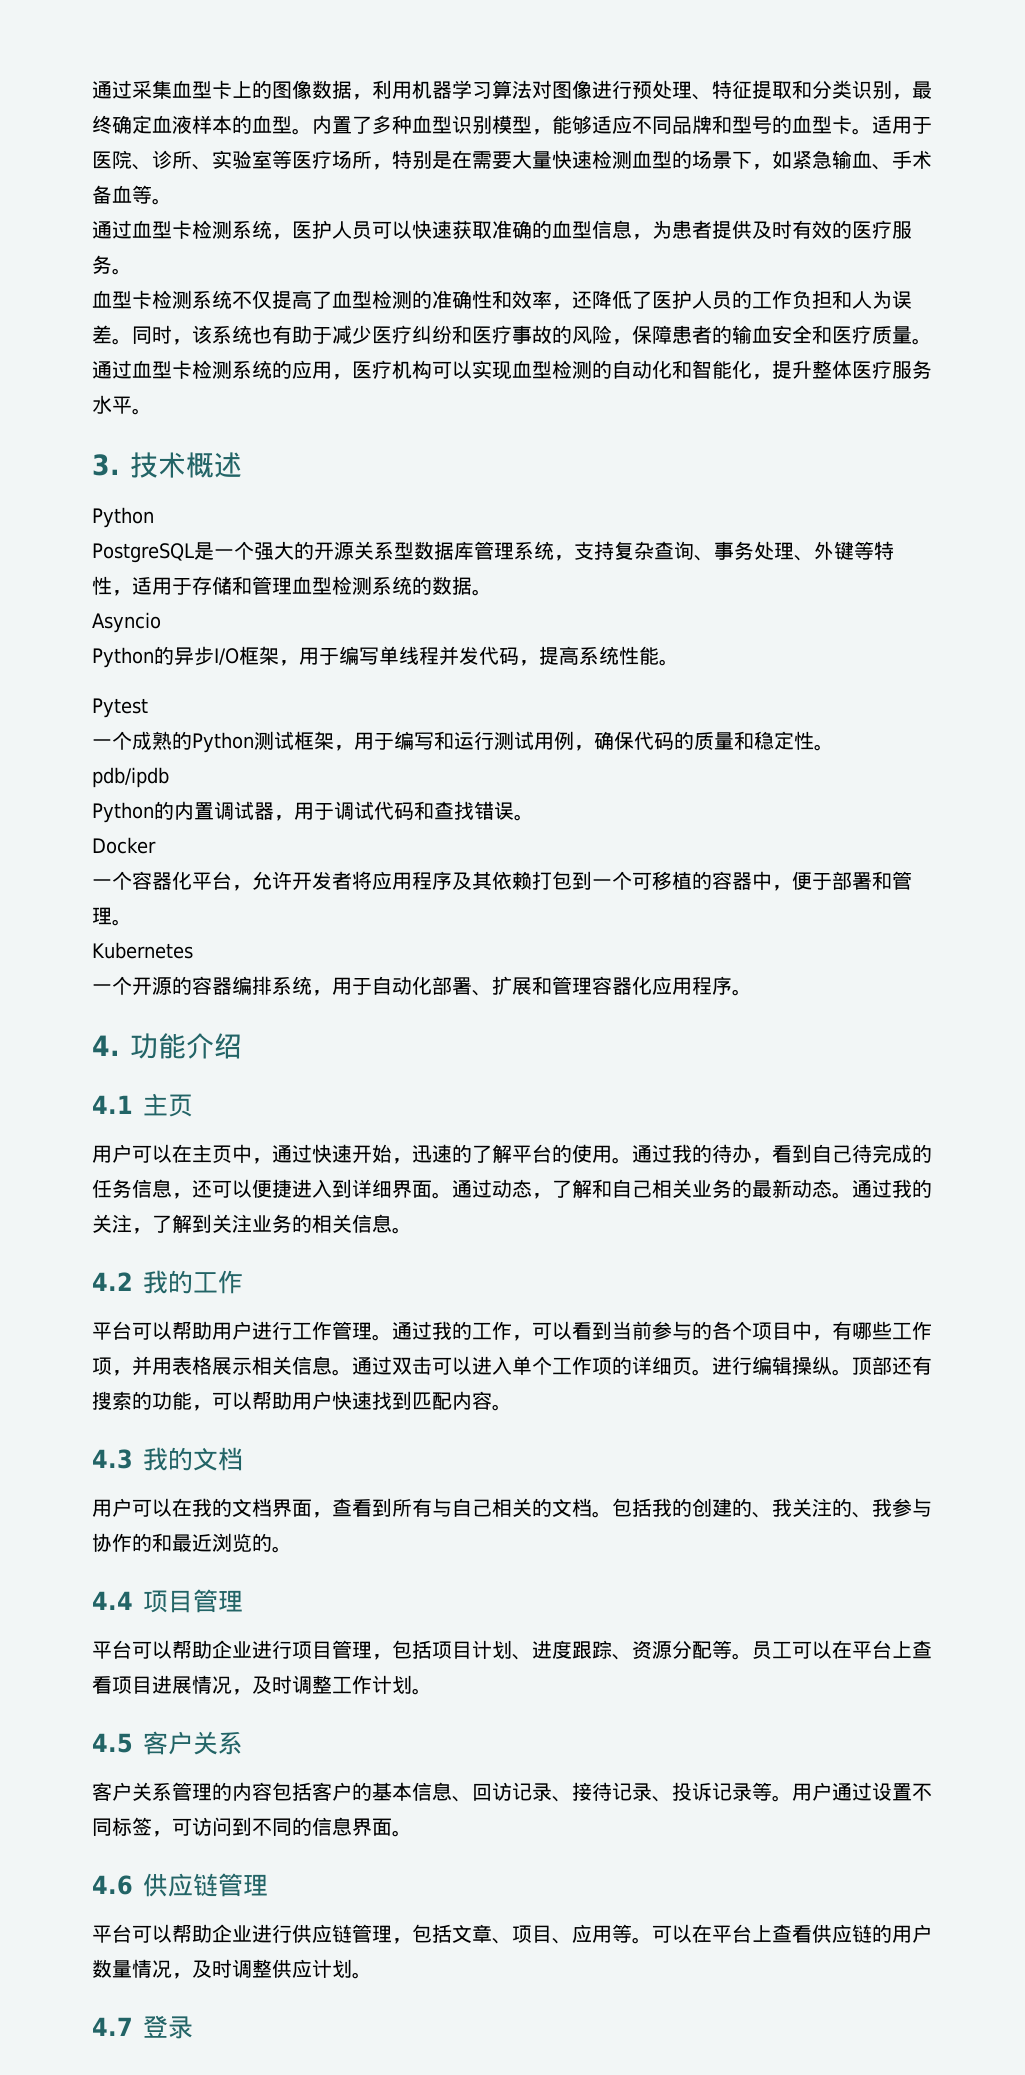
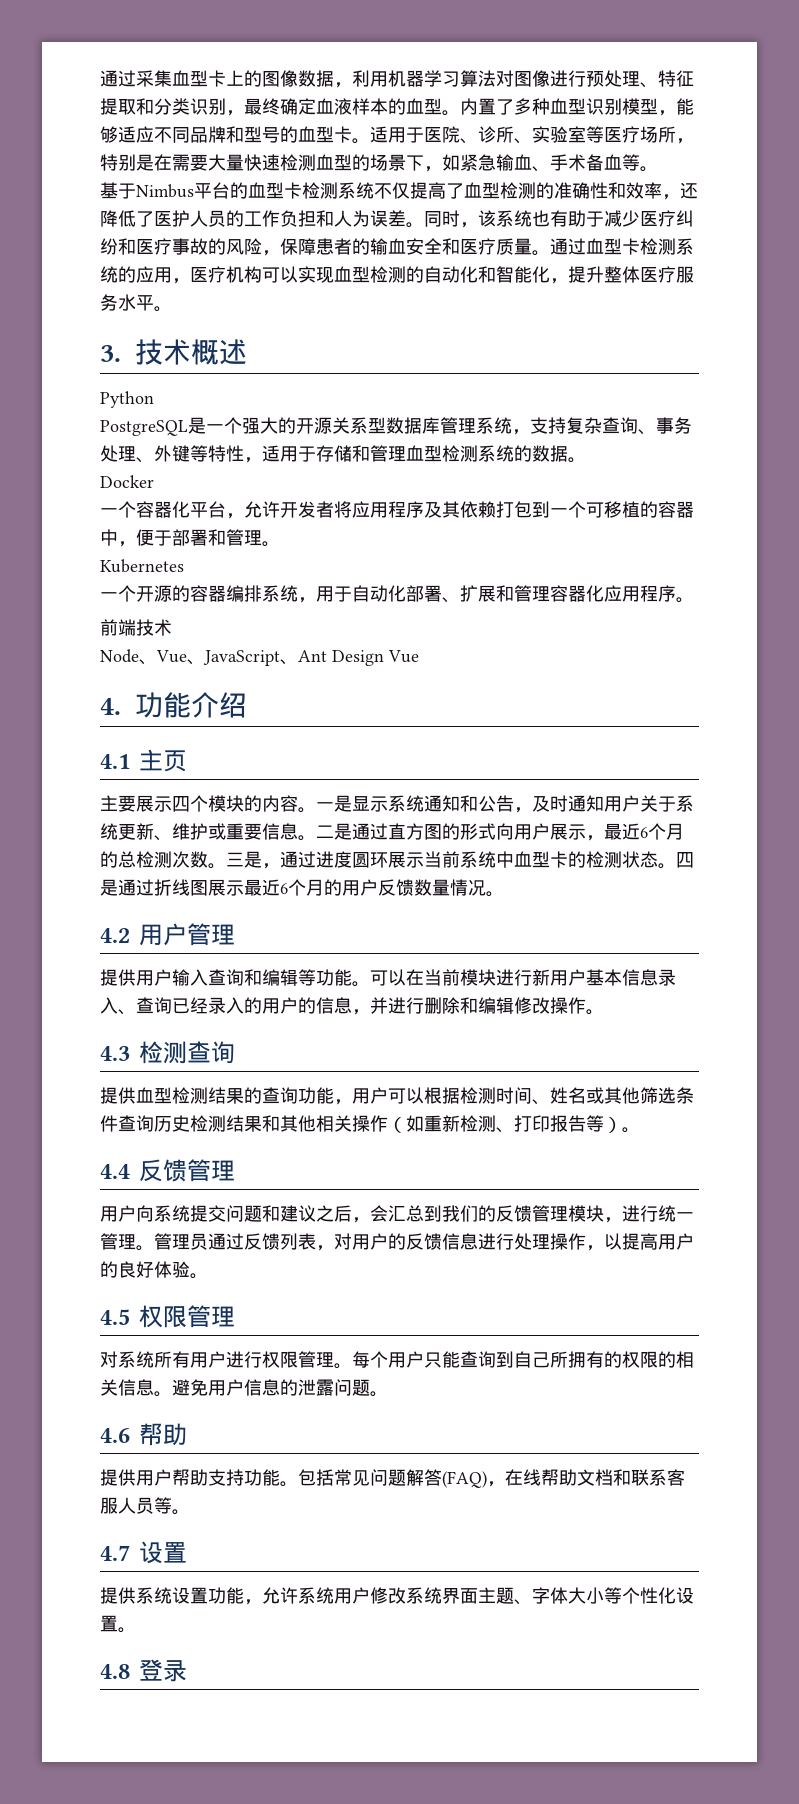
- 通过血型卡检测系统，医护人员可以快速获取准确的血型信息，为患者提供及时有效的医疗服务。
- 血型卡检测系统不仅提高了血型检测的准确性和效率，还降低了医护人员的工作负担和人为误差。
+ 基于Nimbus平台的血型卡检测系统不仅提高了血型检测的准确性和效率，还降低了医护人员的工作负担和人为误差。
- Asyncio
- Python的异步I/O框架，用于编写单线程并发代码，提高系统性能。
- Pytest
- 一个成熟的Python测试框架，用于编写和运行测试用例，确保代码的质量和稳定性。
- pdb/ipdb
- Python的内置调试器，用于调试代码和查找错误。
+ 前端技术
+ Node、Vue、JavaScript、Ant Design Vue
- 用户可以在主页中，通过快速开始，迅速的了解平台的使用。通过我的待办，看到自己待完成的任务信息，还可以便捷进入到详细界面。通过动态，了解和自己相关业务的最新动态。通过我的关注，了解到关注业务的相关信息。
- 4.2我的工作
- 平台可以帮助用户进行工作管理。通过我的工作，可以看到当前参与的各个项目中，有哪些工作项，并用表格展示相关信息。通过双击可以进入单个工作项的详细页。进行编辑操纵。顶部还有搜索的功能，可以帮助用户快速找到匹配内容。
- 4.3我的文档
- 用户可以在我的文档界面，查看到所有与自己相关的文档。包括我的创建的、我关注的、我参与协作的和最近浏览的。
- 4.4项目管理
- 平台可以帮助企业进行项目管理，包括项目计划、进度跟踪、资源分配等。员工可以在平台上查看项目进展情况，及时调整工作计划。
- 4.5客户关系
- 客户关系管理的内容包括客户的基本信息、回访记录、接待记录、投诉记录等。用户通过设置不同标签，可访问到不同的信息界面。
- 4.6供应链管理
- 平台可以帮助企业进行供应链管理，包括文章、项目、应用等。可以在平台上查看供应链的用户数量情况，及时调整供应计划。
- 4.7登录
+ 主要展示四个模块的内容。一是显示系统通知和公告，及时通知用户关于系统更新、维护或重要信息。二是通过直方图的形式向用户展示，最近6个月的总检测次数。三是，通过进度圆环展示当前系统中血型卡的检测状态。四是通过折线图展示最近6个月的用户反馈数量情况。
+ 4.2用户管理
+ 提供用户输入查询和编辑等功能。可以在当前模块进行新用户基本信息录入、查询已经录入的用户的信息，并进行删除和编辑修改操作。
+ 4.3检测查询
+ 提供血型检测结果的查询功能，用户可以根据检测时间、姓名或其他筛选条件查询历史检测结果和其他相关操作（如重新检测、打印报告等）。
+ 4.4反馈管理
+ 用户向系统提交问题和建议之后，会汇总到我们的反馈管理模块，进行统一管理。管理员通过反馈列表，对用户的反馈信息进行处理操作，以提高用户的良好体验。
+ 4.5权限管理
+ 对系统所有用户进行权限管理。每个用户只能查询到自己所拥有的权限的相关信息。避免用户信息的泄露问题。
+ 4.6帮助
+ 提供用户帮助支持功能。包括常见问题解答(FAQ)，在线帮助文档和联系客服人员等。
+ 4.7设置
+ 提供系统设置功能，允许系统用户修改系统界面主题、字体大小等个性化设置。
+ 4.8登录

